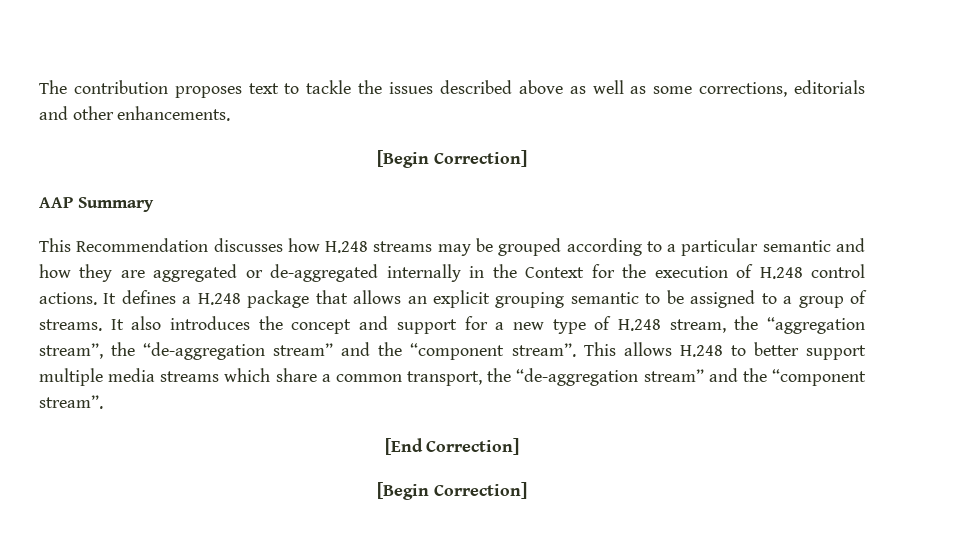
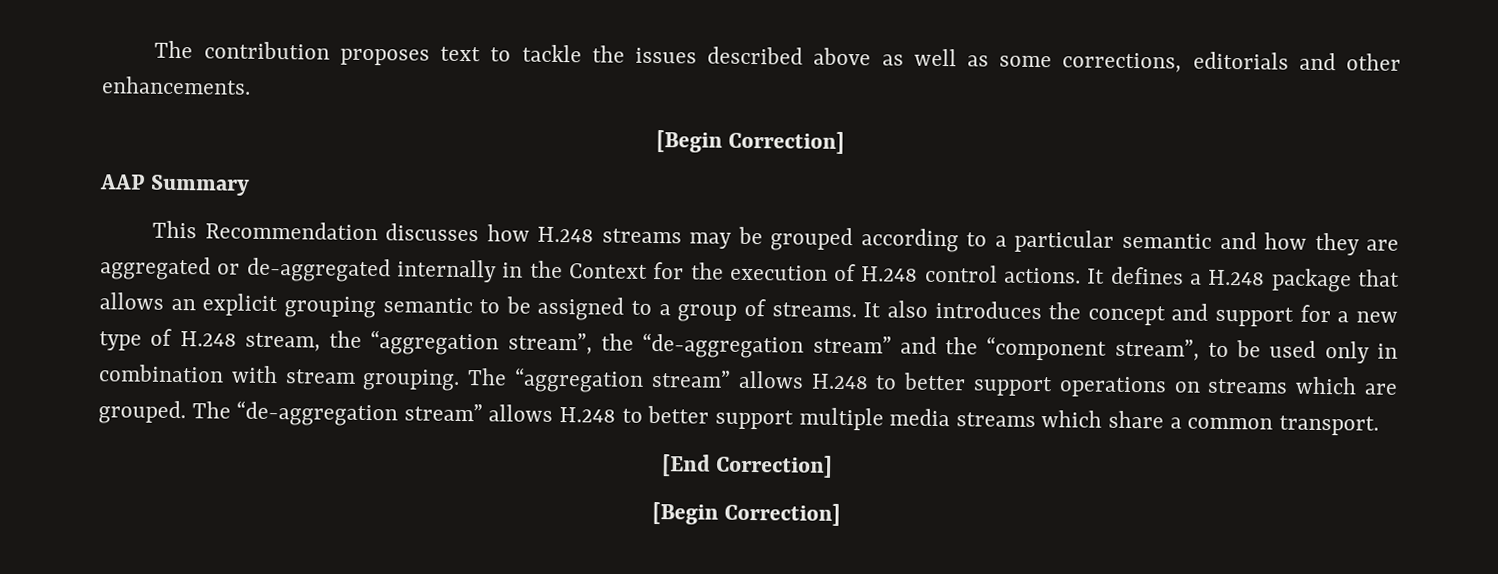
- It also introduces the concept and support for a new type of H.248 stream, the “aggregation stream”, the “de-aggregation stream” and the “component stream”. This allows H.248 to better support multiple media streams which share a common transport, the “de-aggregation stream” and the “component stream”.
+ It also introduces the concept and support for a new type of H.248 stream, the “aggregation stream”, the “de-aggregation stream” and the “component stream”, to be used only in combination with stream grouping. The “aggregation stream” allows H.248 to better support operations on streams which are grouped. The “de-aggregation stream” allows H.248 to better support multiple media streams which share a common transport.

